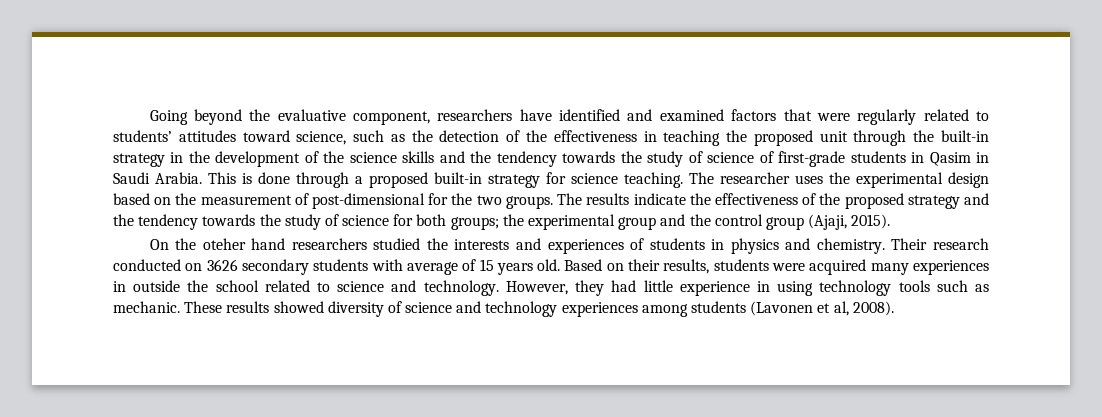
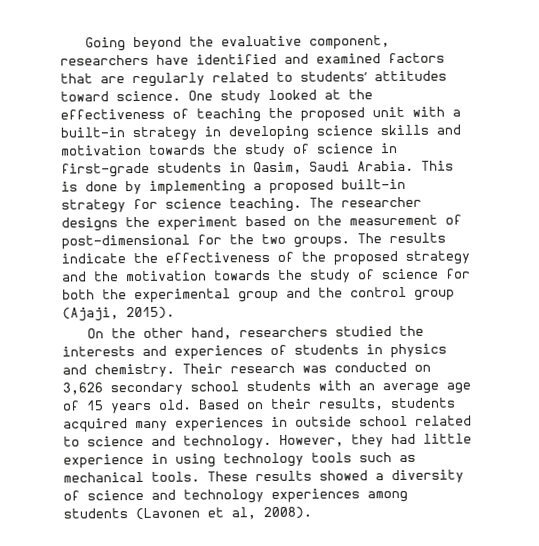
- Going beyond the evaluative component, researchers have identified and examined factors that were regularly related to students’ attitudes toward science, such as the detection of the effectiveness in teaching the proposed unit through the built-in strategy in the development of the science skills and the tendency towards the study of science of first-grade students in Qasim in Saudi Arabia.
+ Going beyond the evaluative component, researchers have identified and examined factors that are regularly related to students’ attitudes toward science. One study looked at the effectiveness of teaching the proposed unit with a built-in strategy in developing science skills and motivation towards the study of science in first-grade students in Qasim, Saudi Arabia.
- This is done through a proposed built-in strategy for science teaching.
+ This is done by implementing a proposed built-in strategy for science teaching.
- The researcher uses the experimental design based on the measurement of post-dimensional for the two groups.
+ The researcher designs the experiment based on the measurement of post-dimensional for the two groups.
- The results indicate the effectiveness of the proposed strategy and the tendency towards the study of science for both groups; the experimental group and the control group (Ajaji, 2015).
+ The results indicate the effectiveness of the proposed strategy and the motivation towards the study of science for both the experimental group and the control group (Ajaji, 2015).
- On the oteher hand researchers studied the interests and experiences of students in physics and chemistry.
+ On the other hand, researchers studied the interests and experiences of students in physics and chemistry.
- Their research conducted on 3626 secondary students with average of 15 years old.
+ Their research was conducted on 3,626 secondary school students with an average age of 15 years old.
- Based on their results, students were acquired many experiences in outside the school related to science and technology.
+ Based on their results, students acquired many experiences in outside school related to science and technology.
- However, they had little experience in using technology tools such as mechanic.
+ However, they had little experience in using technology tools such as mechanical tools.
- These results showed diversity of science and technology experiences among students (Lavonen et al, 2008).
+ These results showed a diversity of science and technology experiences among students (Lavonen et al, 2008).

